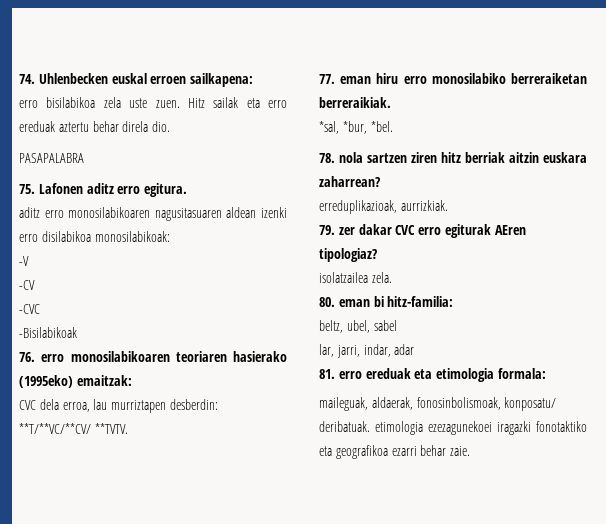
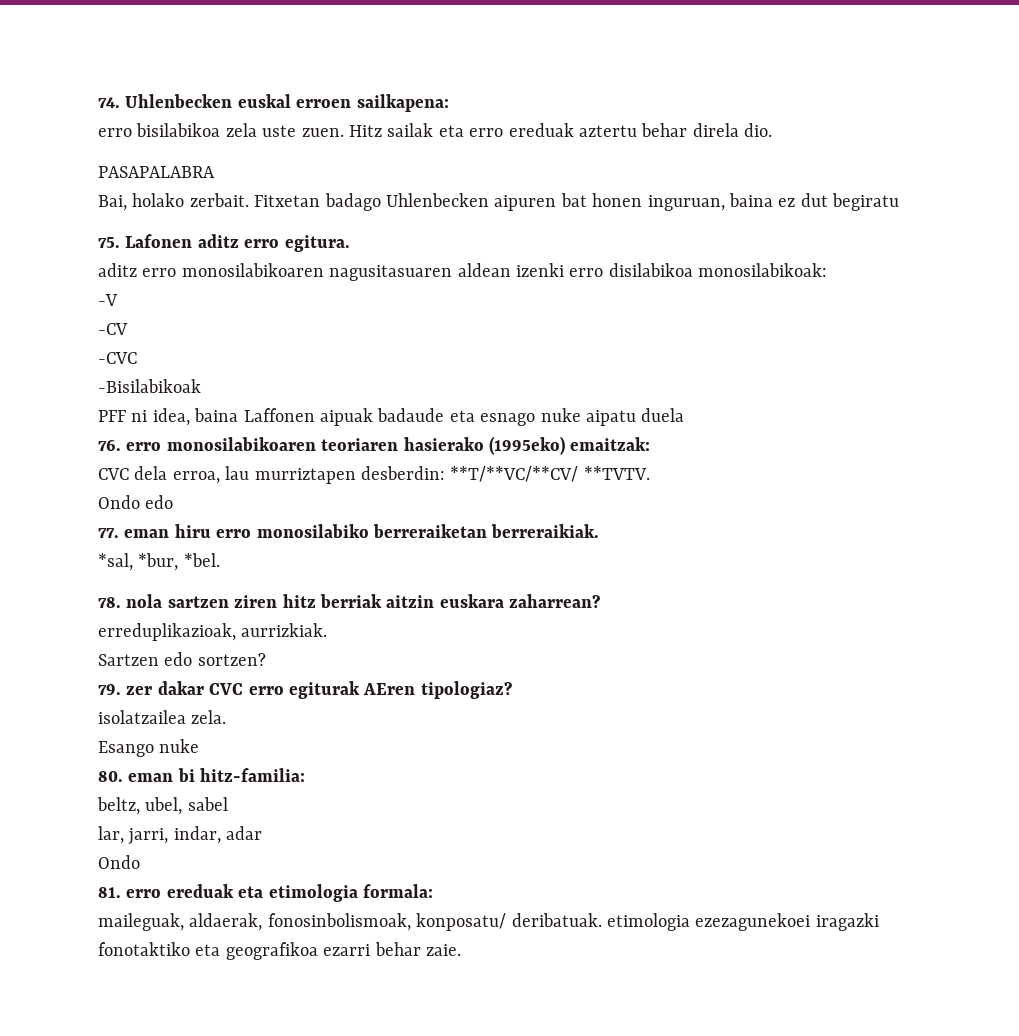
+ Bai, holako zerbait. Fitxetan badago Uhlenbecken aipuren bat honen inguruan, baina ez dut begiratu
+ PFF ni idea, baina Laffonen aipuak badaude eta esnago nuke aipatu duela
+ Ondo edo
+ Sartzen edo sortzen?
+ Esango nuke
  lar, jarri, indar, adar
+ Ondo

